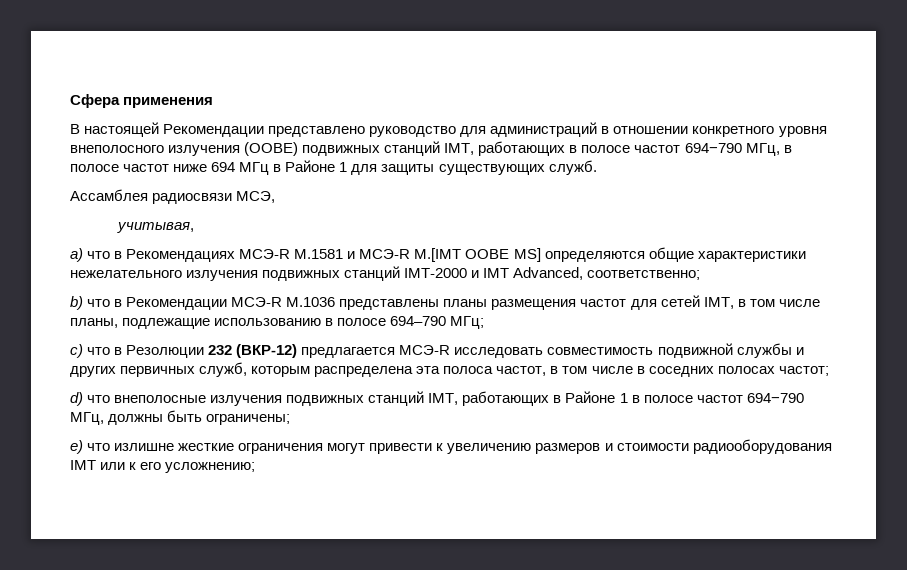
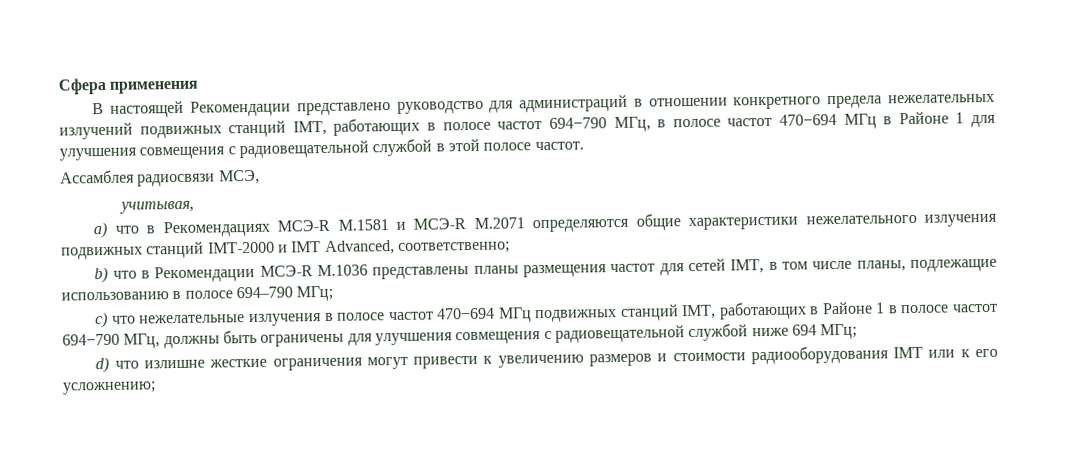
- В настоящей Рекомендации представлено руководство для администраций в отношении конкретного уровня внеполосного излучения (OOBE) подвижных станций IMT, работающих в полосе частот 694−790 МГц, в полосе частот ниже 694 МГц в Районе 1 для защиты существующих служб.
+ В настоящей Рекомендации представлено руководство для администраций в отношении конкретного предела нежелательных излучений подвижных станций IMT, работающих в полосе частот 694−790 МГц, в полосе частот 470−694 МГц в Районе 1 для улучшения совмещения с радиовещательной службой в этой полосе частот.
- a) что в Рекомендациях МСЭ-R M.1581 и МСЭ-R M.[IMT OOBE MS] определяются общие характеристики нежелательного излучения подвижных станций IMT-2000 и IMT Advanced, соответственно;
+ a) что в Рекомендациях МСЭ-R M.1581 и МСЭ-R M.2071 определяются общие характеристики нежелательного излучения подвижных станций IMT-2000 и IMT Advanced, соответственно;
- c) что в Резолюции 232 (ВКР-12) предлагается МСЭ-R исследовать совместимость подвижной службы и других первичных служб, которым распределена эта полоса частот, в том числе в соседних полосах частот;
- d) что внеполосные излучения подвижных станций IMT, работающих в Районе 1 в полосе частот 694−790 МГц, должны быть ограничены;
- e) что излишне жесткие ограничения могут привести к увеличению размеров и стоимости радиооборудования IMT или к его усложнению;
+ c) что нежелательные излучения в полосе частот 470−694 МГц подвижных станций IMT, работающих в Районе 1 в полосе частот 694−790 МГц, должны быть ограничены для улучшения совмещения с радиовещательной службой ниже 694 МГц;
+ d) что излишне жесткие ограничения могут привести к увеличению размеров и стоимости радиооборудования IMT или к его усложнению;

